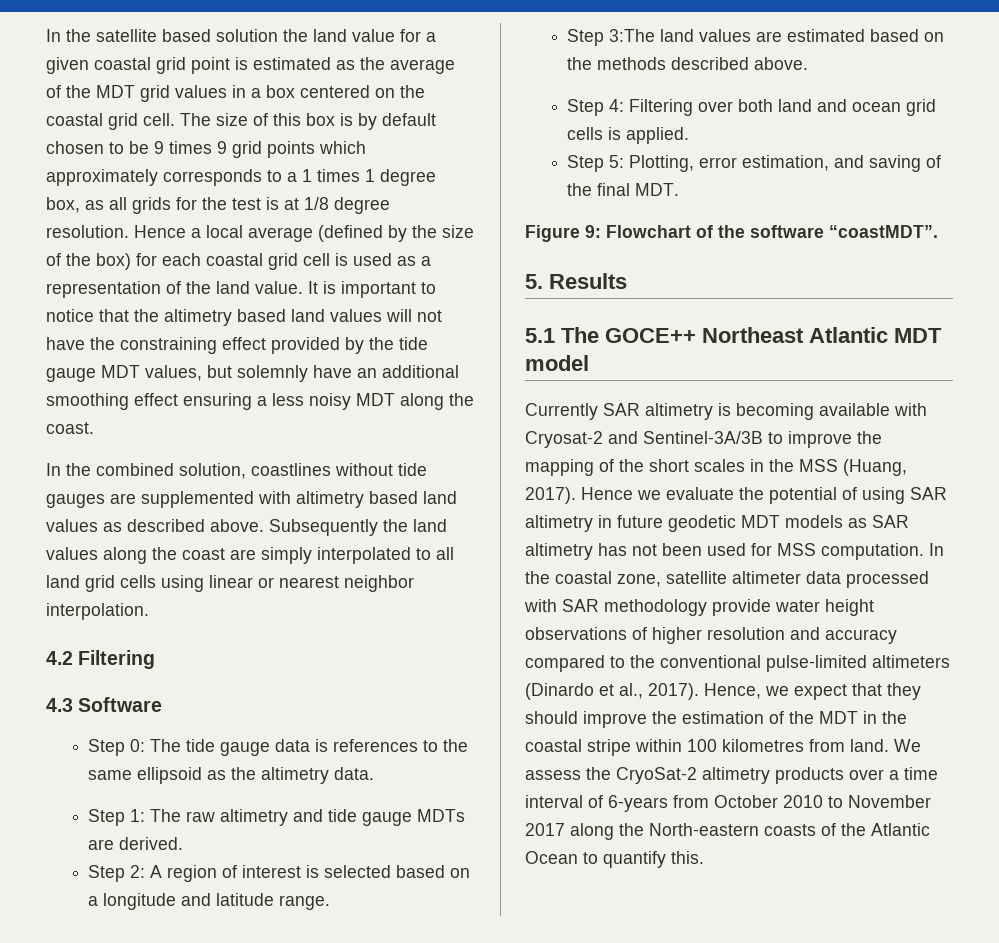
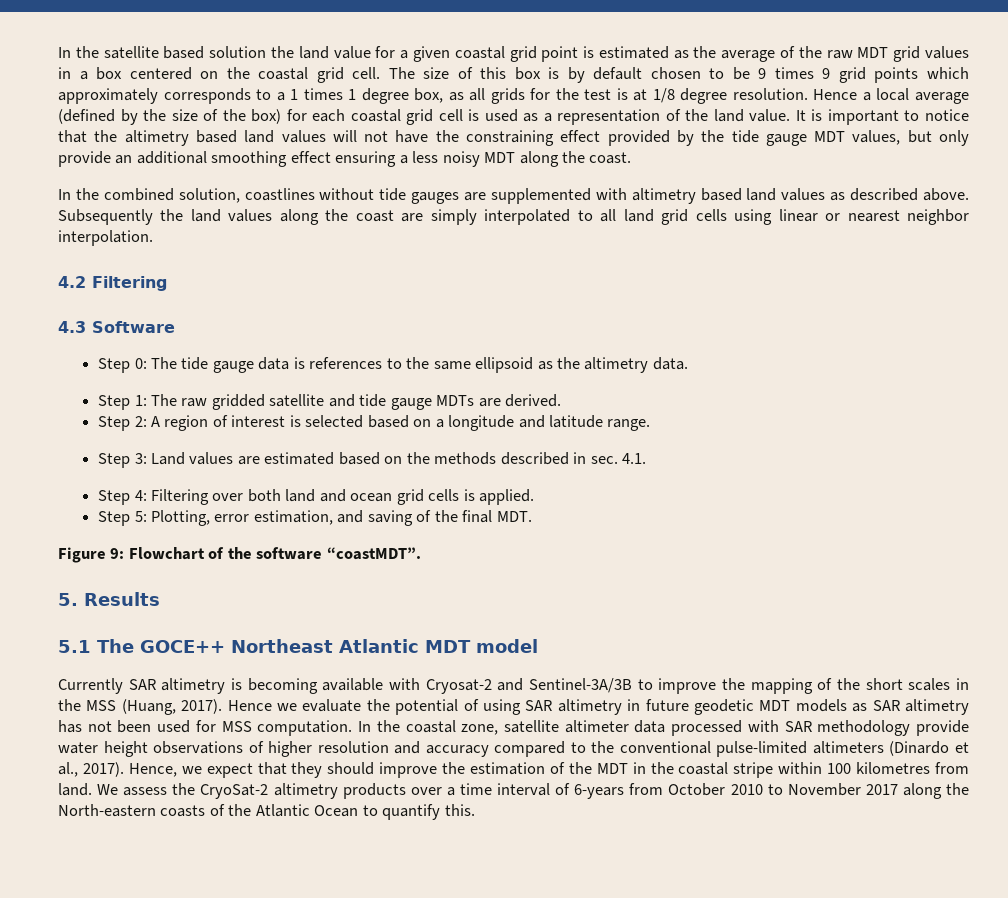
- In the satellite based solution the land value for a given coastal grid point is estimated as the average of the MDT grid values in a box centered on the coastal grid cell.
+ In the satellite based solution the land value for a given coastal grid point is estimated as the average of the raw MDT grid values in a box centered on the coastal grid cell.
- It is important to notice that the altimetry based land values will not have the constraining effect provided by the tide gauge MDT values, but solemnly have an additional smoothing effect ensuring a less noisy MDT along the coast.
+ It is important to notice that the altimetry based land values will not have the constraining effect provided by the tide gauge MDT values, but only provide an additional smoothing effect ensuring a less noisy MDT along the coast.
- Step 1: The raw altimetry and tide gauge MDTs are derived.
+ Step 1: The raw gridded satellite and tide gauge MDTs are derived.
- Step 3:The land values are estimated based on the methods described above.
+ Step 3: Land values are estimated based on the methods described in sec. 4.1.

